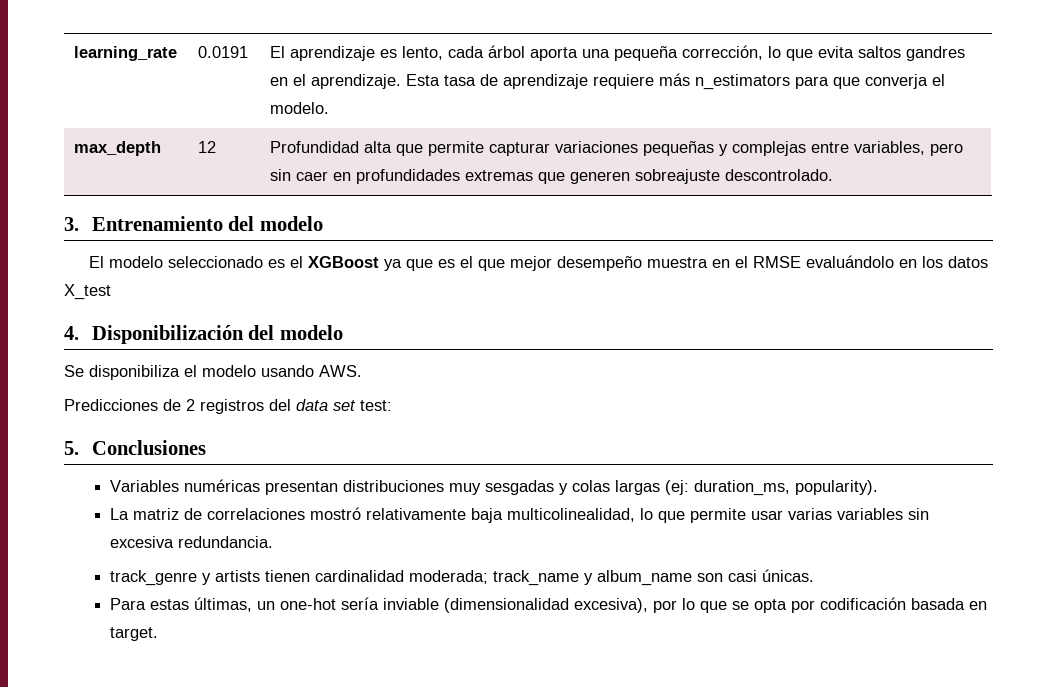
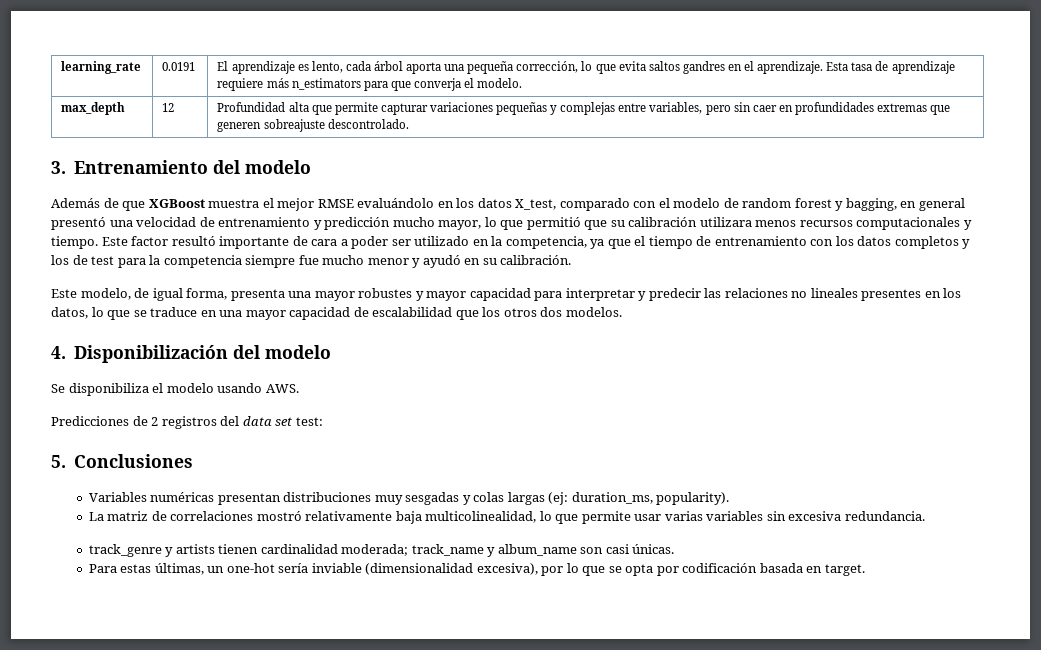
- El modelo seleccionado es el XGBoost ya que es el que mejor desempeño muestra en el RMSE evaluándolo en los datos X_test
+ Además de que XGBoost muestra el mejor RMSE evaluándolo en los datos X_test, comparado con el modelo de random forest y bagging, en general presentó una velocidad de entrenamiento y predicción mucho mayor, lo que permitió que su calibración utilizara menos recursos computacionales y tiempo. Este factor resultó importante de cara a poder ser utilizado en la competencia, ya que el tiempo de entrenamiento con los datos completos y los de test para la competencia siempre fue mucho menor y ayudó en su calibración.
+ Este modelo, de igual forma, presenta una mayor robustes y mayor capacidad para interpretar y predecir las relaciones no lineales presentes en los datos, lo que se traduce en una mayor capacidad de escalabilidad que los otros dos modelos.

